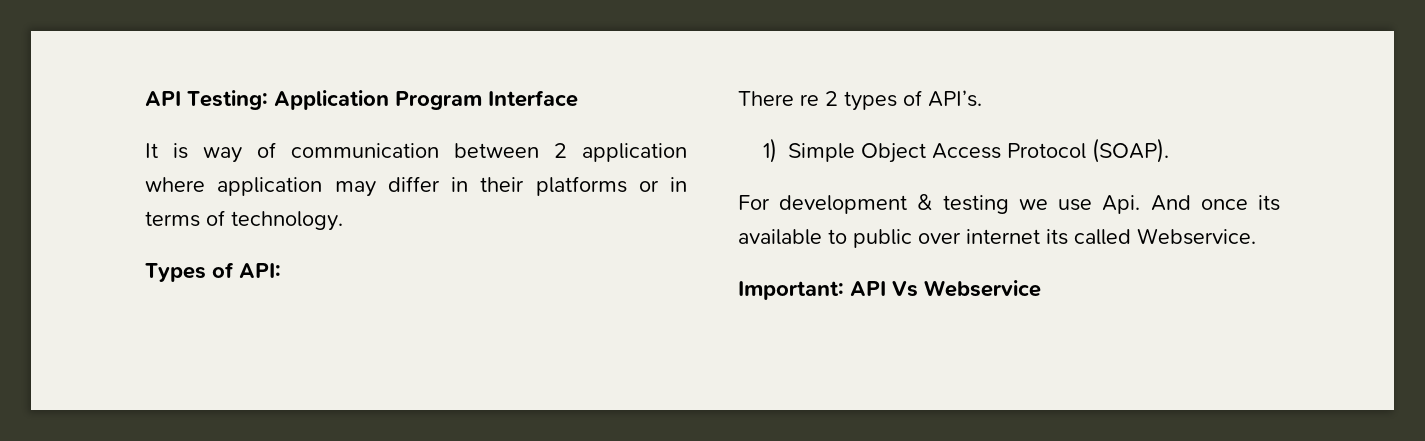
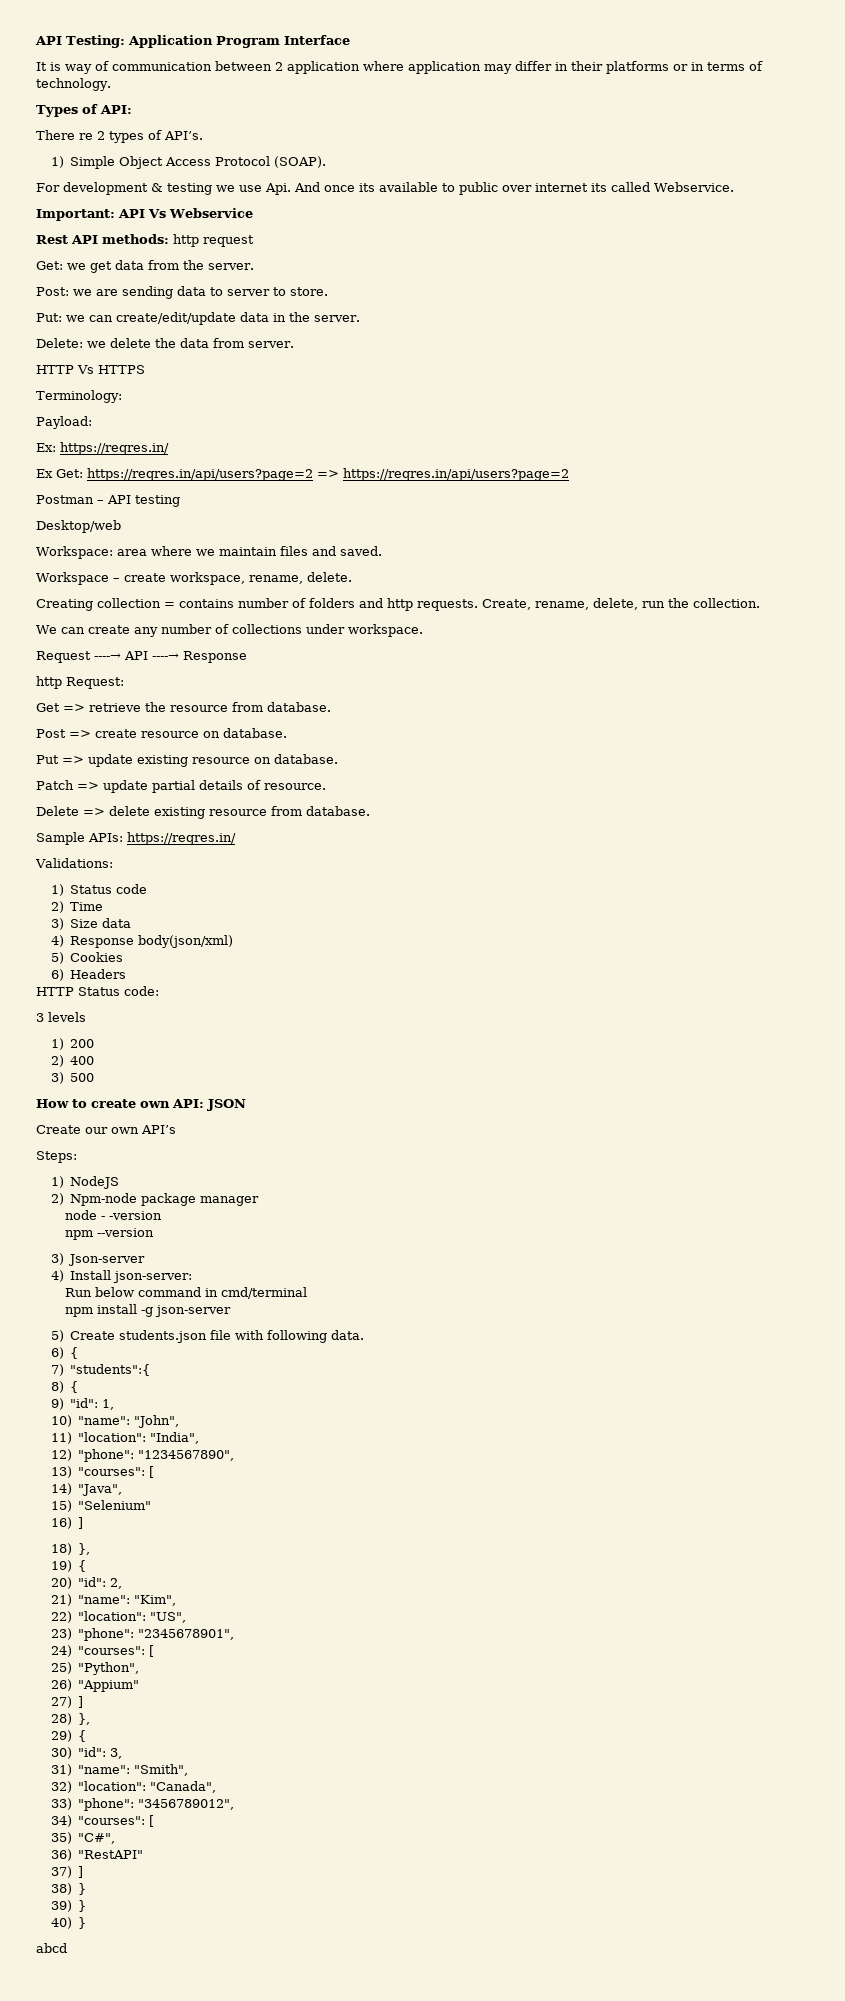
+ Rest API methods: http request
+ Get: we get data from the server.
+ Post: we are sending data to server to store.
+ Put: we can create/edit/update data in the server.
+ Delete: we delete the data from server.
+ HTTP Vs HTTPS
+ Terminology:
+ Payload:
+ Ex: https://reqres.in/
+ Ex Get: https://reqres.in/api/users?page=2 => https://reqres.in/api/users?page=2
+ Postman – API testing
+ Desktop/web
+ Workspace: area where we maintain files and saved.
+ Workspace – create workspace, rename, delete.
+ Creating collection = contains number of folders and http requests. Create, rename, delete, run the collection.
+ We can create any number of collections under workspace.
+ Request ----→ API ----→ Response
+ http Request:
+ Get => retrieve the resource from database.
+ Post => create resource on database.
+ Put => update existing resource on database.
+ Patch => update partial details of resource.
+ Delete => delete existing resource from database.
+ Sample APIs: https://reqres.in/
+ Validations:
+ 1) Status code
+ 2) Time
+ 3) Size data
+ 4) Response body(json/xml)
+ 5) Cookies
+ 6) Headers
+ HTTP Status code:
+ 3 levels
+ 1) 200
+ 2) 400
+ 3) 500
+ How to create own API: JSON
+ Create our own API’s
+ Steps:
+ 1) NodeJS
+ 2) Npm-node package manager
+ node - -version
+ npm --version
+ 3) Json-server
+ 4) Install json-server:
+ Run below command in cmd/terminal
+ npm install -g json-server
+ 5) Create students.json file with following data.
+ 6) {
+ 7) "students":{
+ 8) {
+ 9) "id": 1,
+ 10) "name": "John",
+ 11) "location": "India",
+ 12) "phone": "1234567890",
+ 13) "courses": [
+ 14) "Java",
+ 15) "Selenium"
+ 16) ]
+ 18) },
+ 19) {
+ 20) "id": 2,
+ 21) "name": "Kim",
+ 22) "location": "US",
+ 23) "phone": "2345678901",
+ 24) "courses": [
+ 25) "Python",
+ 26) "Appium"
+ 27) ]
+ 28) },
+ 29) {
+ 30) "id": 3,
+ 31) "name": "Smith",
+ 32) "location": "Canada",
+ 33) "phone": "3456789012",
+ 34) "courses": [
+ 35) "C#",
+ 36) "RestAPI"
+ 37) ]
+ 38) }
+ 39) }
+ 40) }
+ abcd

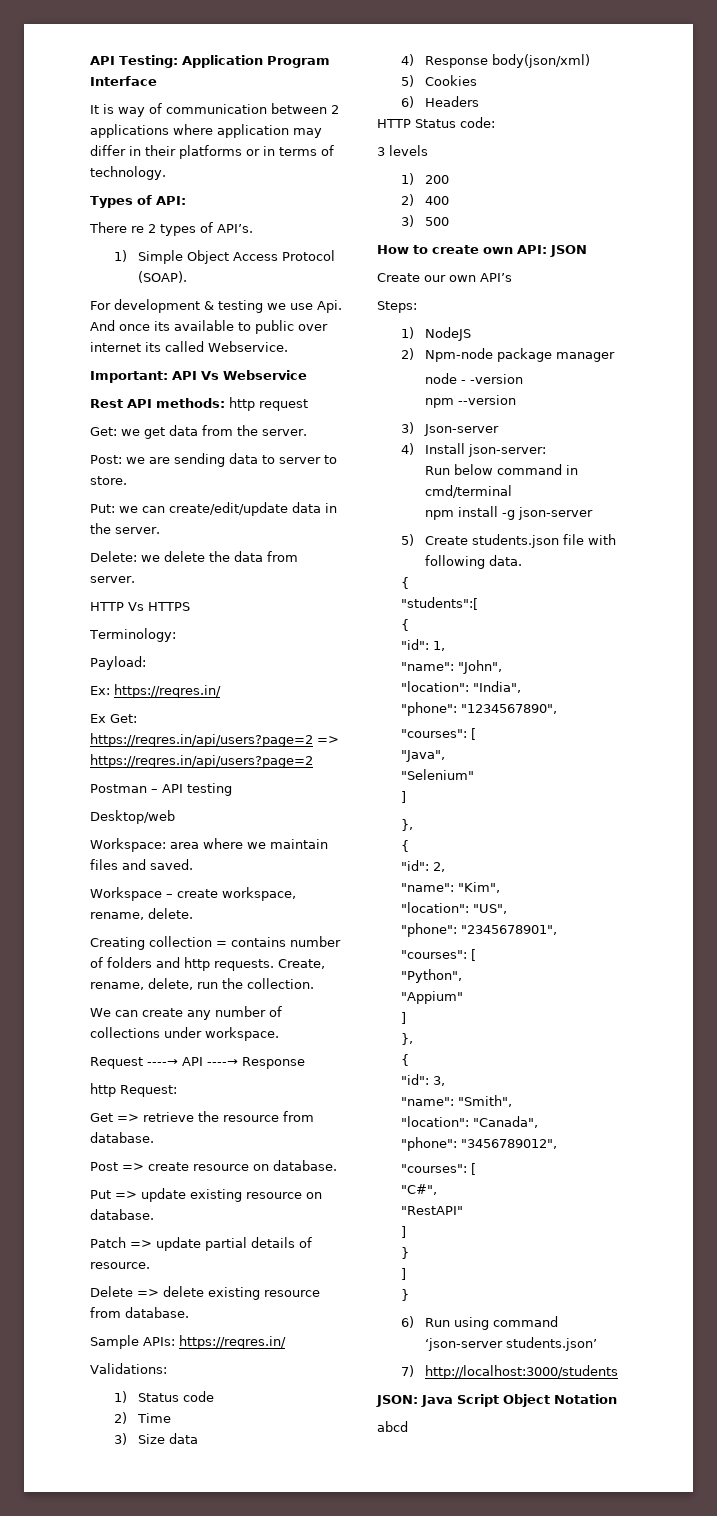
- It is way of communication between 2 application where application may differ in their platforms or in terms of technology.
+ It is way of communication between 2 applications where application may differ in their platforms or in terms of technology.
  5) Create students.json file with following data.
- 6) {
- 7) "students":{
- 8) {
- 9) "id": 1,
+ {
+ "students":[
+ {
+ "id": 1,
- 10) "name": "John",
+ "name": "John",
- 11) "location": "India",
+ "location": "India",
- 12) "phone": "1234567890",
- 13) "courses": [
- 14) "Java",
+ "phone": "1234567890",
+ "courses": [
+ "Java",
- 15) "Selenium"
- 16) ]
- 18) },
- 19) {
- 20) "id": 2,
+ "Selenium"
+ ]
+ },
+ {
+ "id": 2,
- 21) "name": "Kim",
+ "name": "Kim",
- 22) "location": "US",
+ "location": "US",
- 23) "phone": "2345678901",
- 24) "courses": [
- 25) "Python",
+ "phone": "2345678901",
+ "courses": [
+ "Python",
- 26) "Appium"
- 27) ]
- 28) },
- 29) {
- 30) "id": 3,
+ "Appium"
+ ]
+ },
+ {
+ "id": 3,
- 31) "name": "Smith",
+ "name": "Smith",
- 32) "location": "Canada",
+ "location": "Canada",
- 33) "phone": "3456789012",
- 34) "courses": [
- 35) "C#",
+ "phone": "3456789012",
+ "courses": [
+ "C#",
- 36) "RestAPI"
- 37) ]
- 38) }
- 39) }
- 40) }
+ "RestAPI"
+ ]
+ }
+ ]
+ }
+ 6) Run using command ‘json-server students.json’
+ 7) http://localhost:3000/students
+ JSON: Java Script Object Notation

